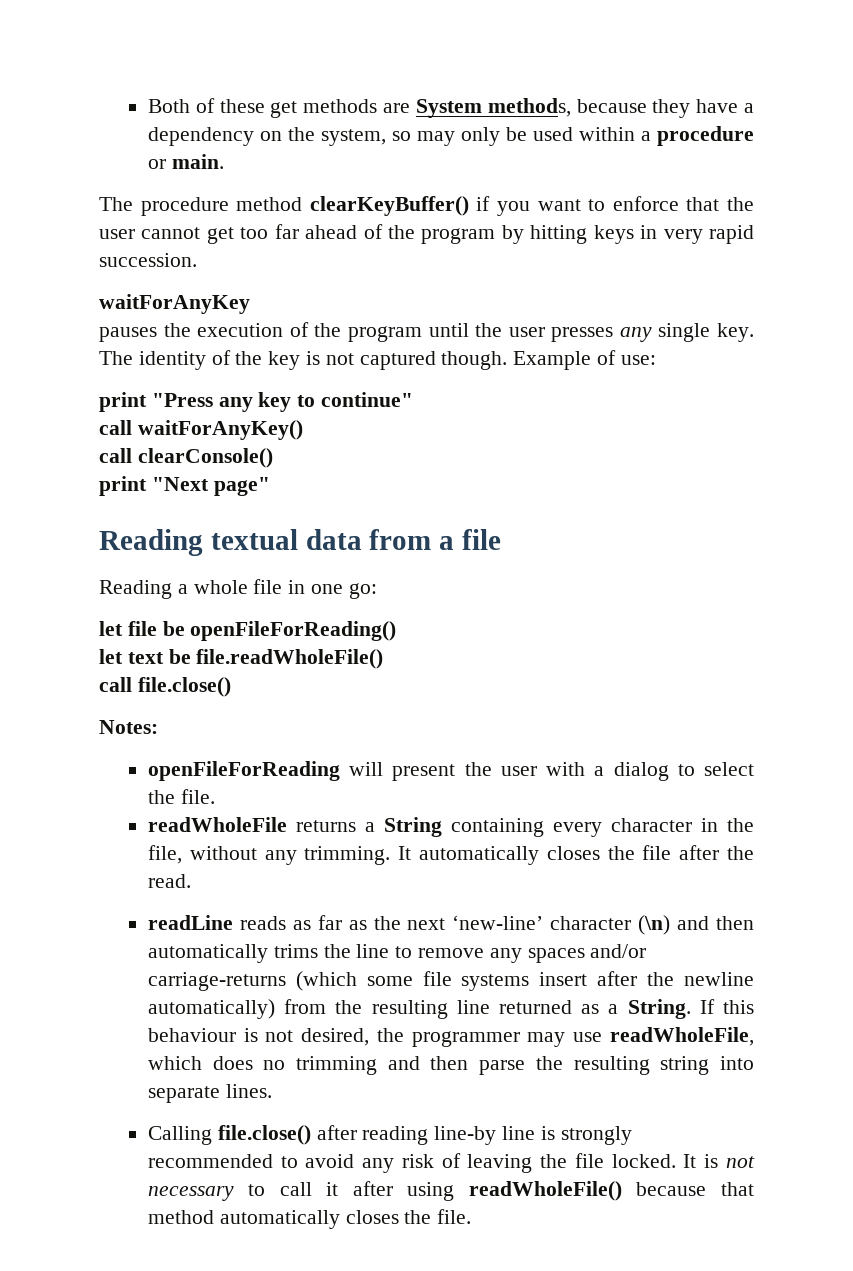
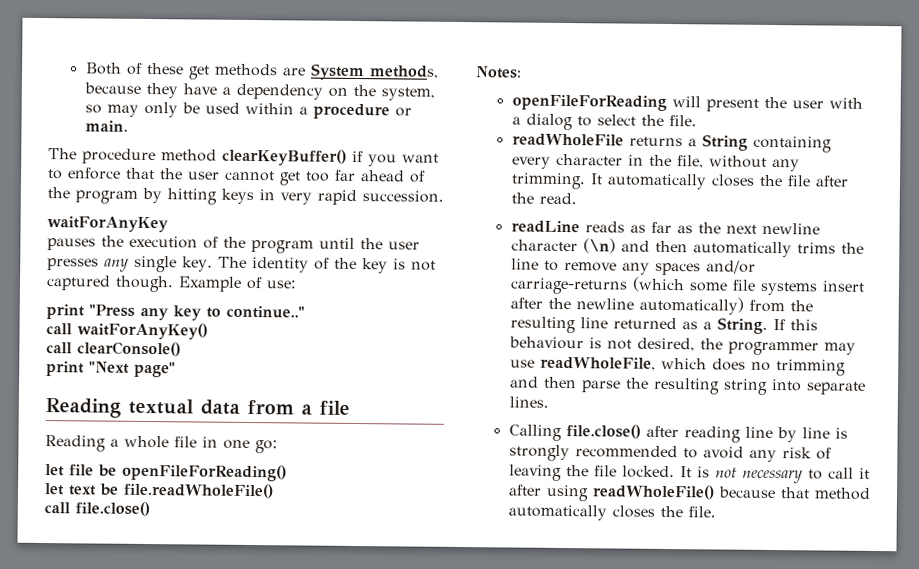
- print "Press any key to continue"
+ print "Press any key to continue.."
- readLine reads as far as the next ‘new-line’ character (\n) and then automatically trims the line to remove any spaces and/or carriage-returns (which some file systems insert after the newline automatically) from the resulting line returned as a String.
+ readLine reads as far as the next newline character (\n) and then automatically trims the line to remove any spaces and/or carriage-returns (which some file systems insert after the newline automatically) from the resulting line returned as a String.
- Calling file.close() after reading line-by line is strongly recommended to avoid any risk of leaving the file locked.
+ Calling file.close() after reading line by line is strongly recommended to avoid any risk of leaving the file locked.

